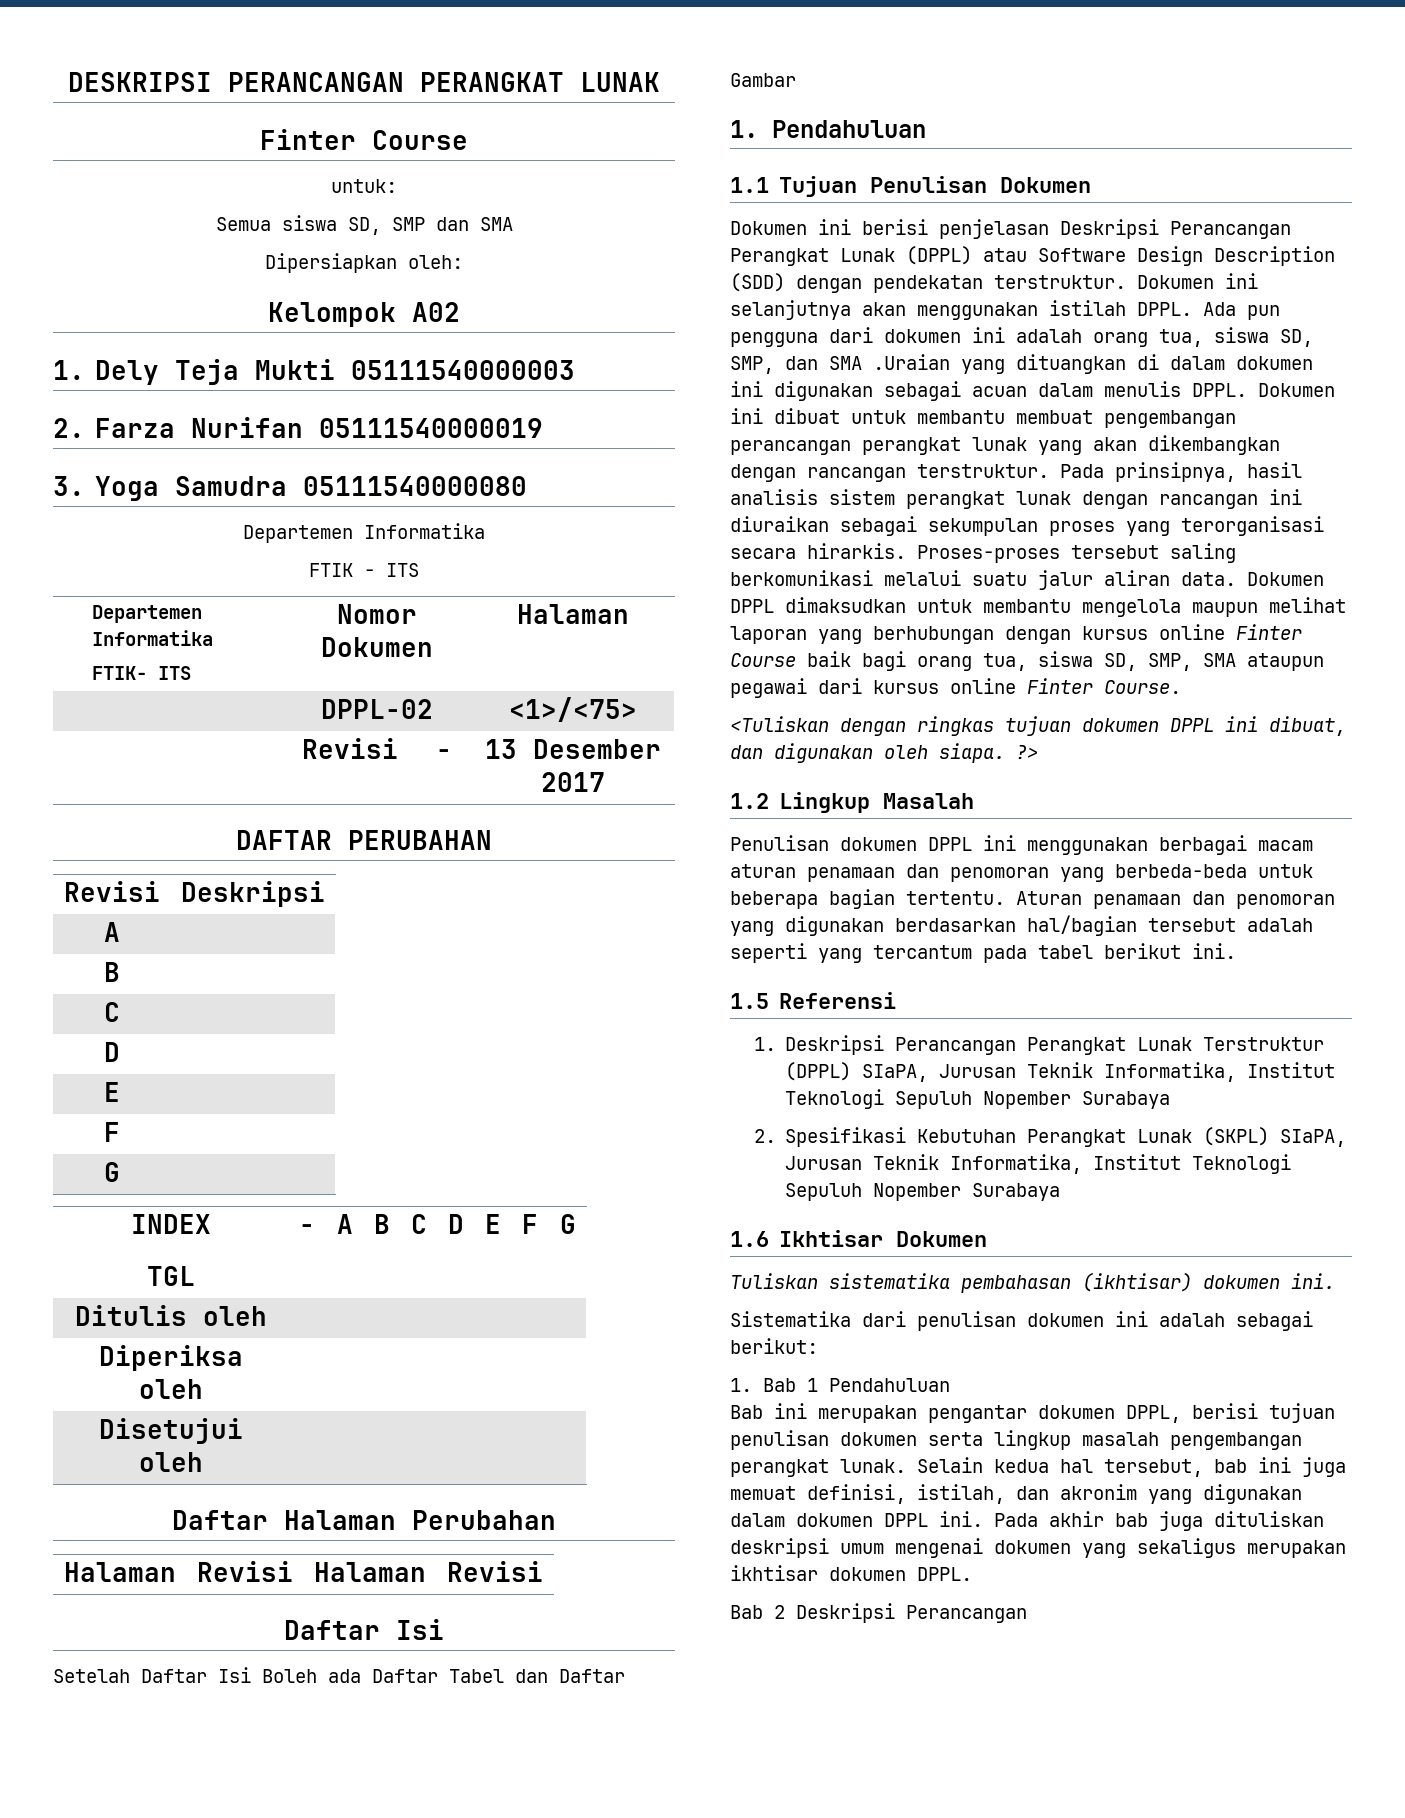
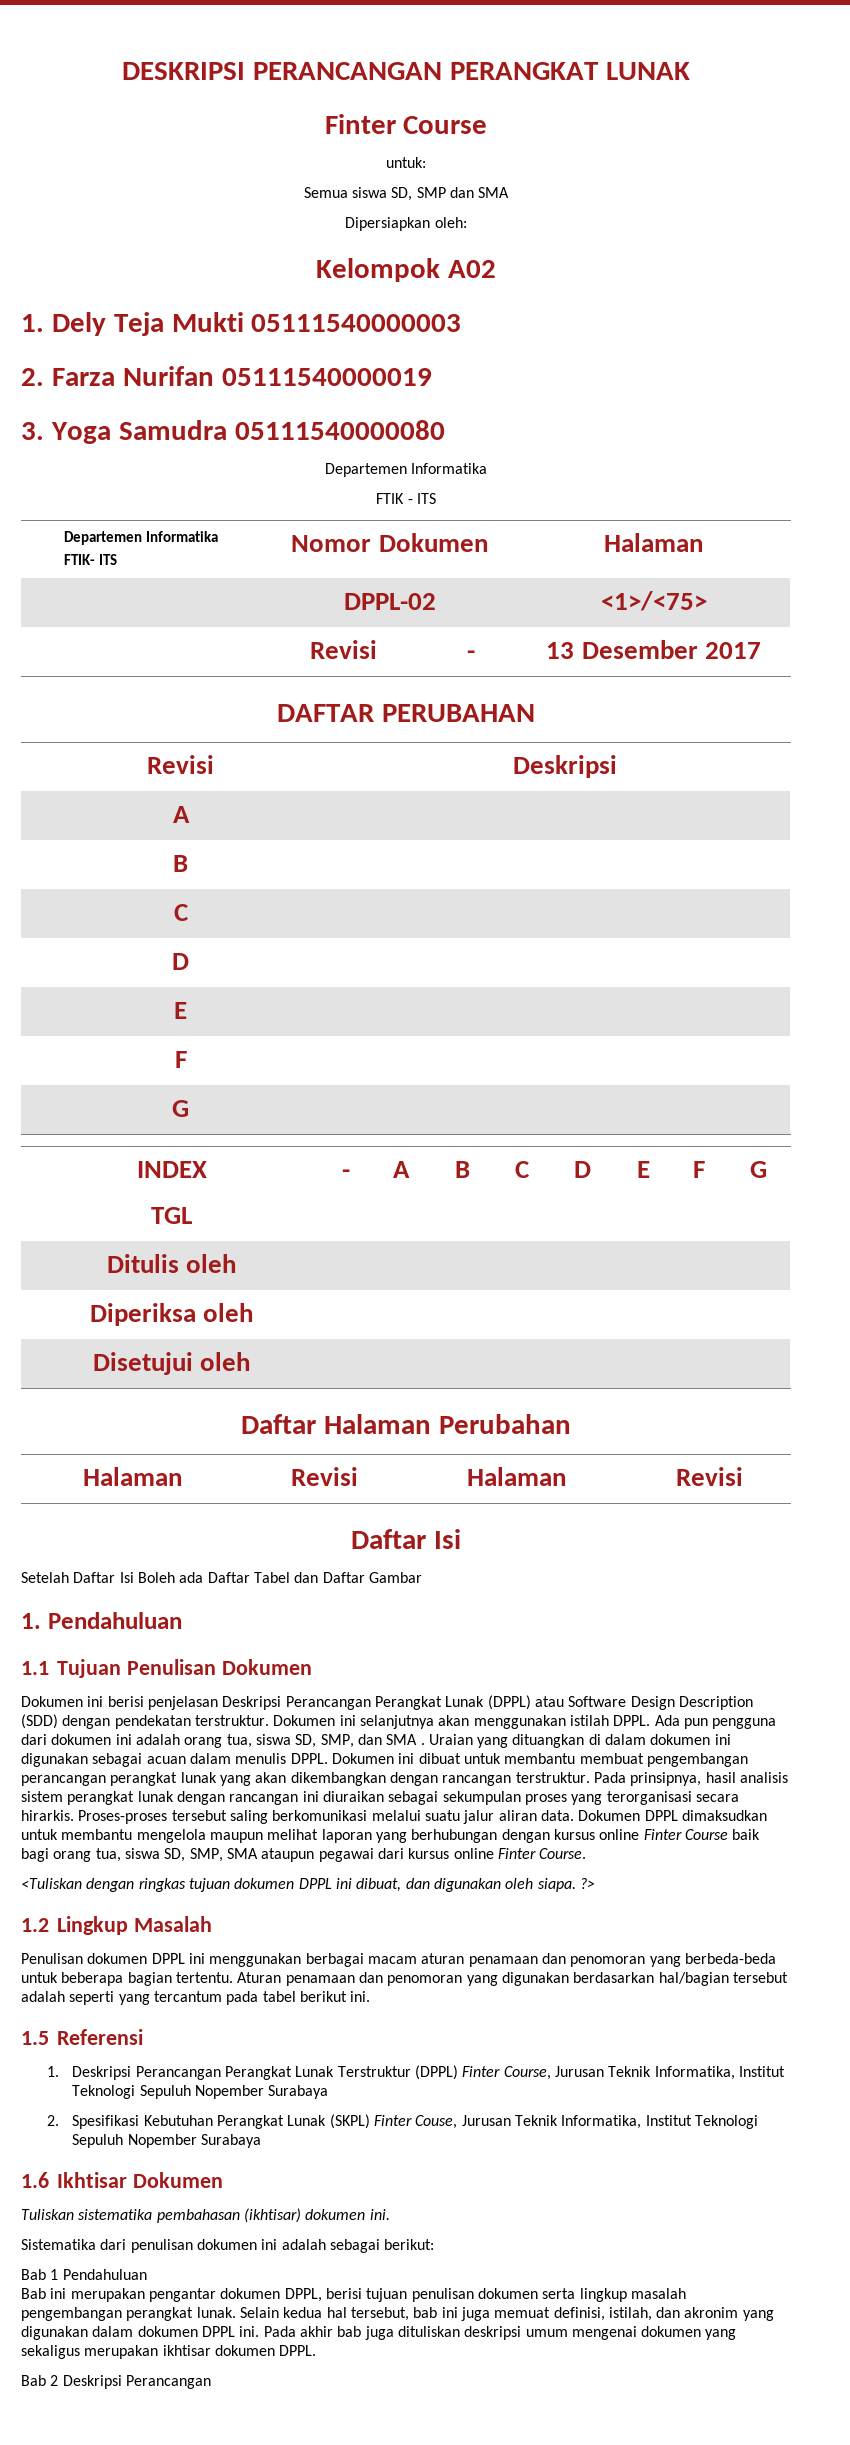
- Ada pun pengguna dari dokumen ini adalah orang tua, siswa SD, SMP, dan SMA .Uraian yang dituangkan di dalam dokumen ini digunakan sebagai acuan dalam menulis DPPL.
+ Ada pun pengguna dari dokumen ini adalah orang tua, siswa SD, SMP, dan SMA . Uraian yang dituangkan di dalam dokumen ini digunakan sebagai acuan dalam menulis DPPL.
- 1. Deskripsi Perancangan Perangkat Lunak Terstruktur (DPPL) SIaPA, Jurusan Teknik Informatika, Institut Teknologi Sepuluh Nopember Surabaya
+ 1. Deskripsi Perancangan Perangkat Lunak Terstruktur (DPPL) Finter Course, Jurusan Teknik Informatika, Institut Teknologi Sepuluh Nopember Surabaya
- 2. Spesifikasi Kebutuhan Perangkat Lunak (SKPL) SIaPA, Jurusan Teknik Informatika, Institut Teknologi Sepuluh Nopember Surabaya
+ 2. Spesifikasi Kebutuhan Perangkat Lunak (SKPL) Finter Couse, Jurusan Teknik Informatika, Institut Teknologi Sepuluh Nopember Surabaya
- 1. Bab 1 Pendahuluan
+ Bab 1 Pendahuluan

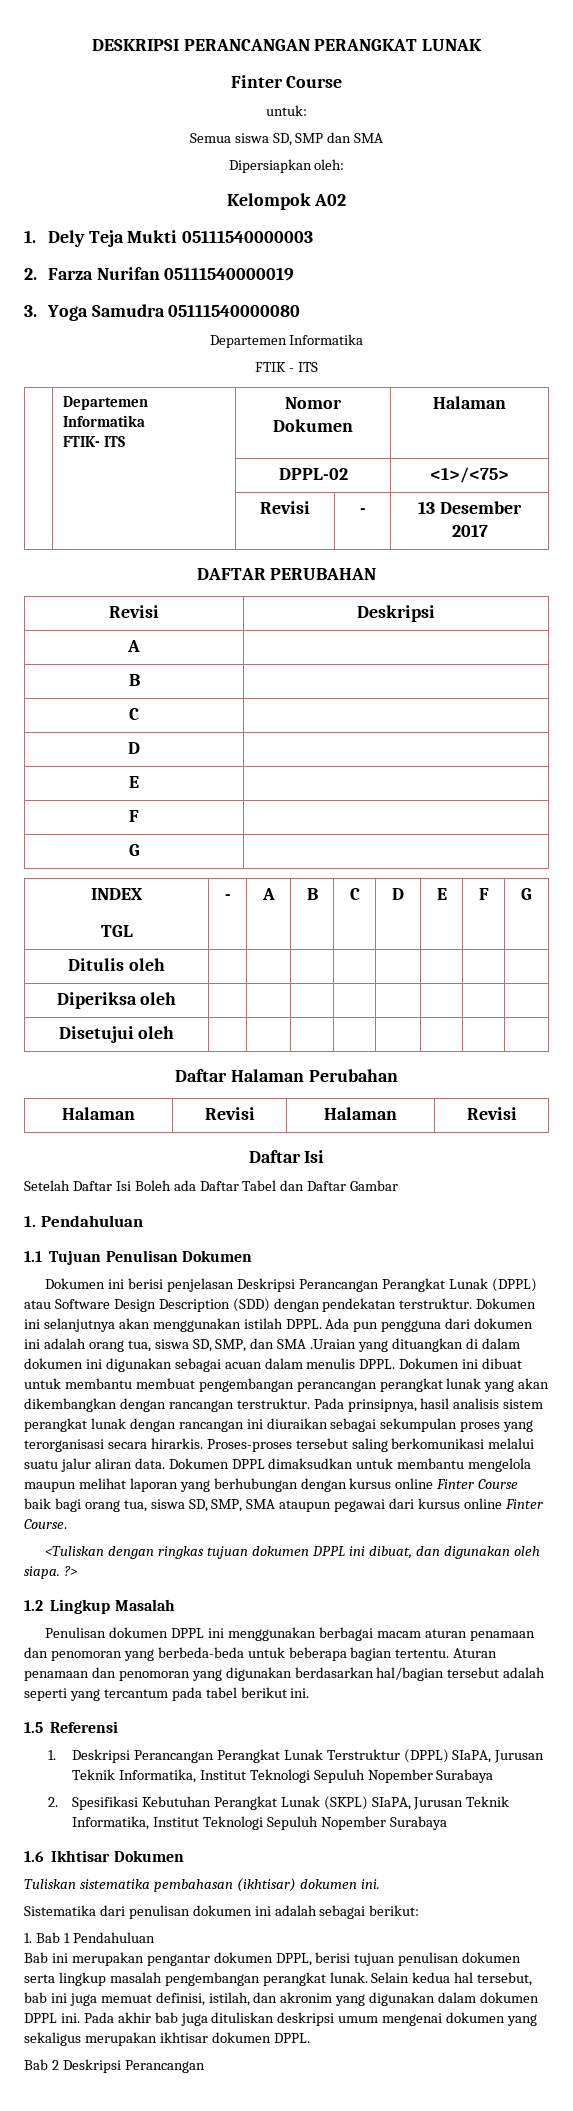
- Ada pun pengguna dari dokumen ini adalah orang tua, siswa SD, SMP, dan SMA . Uraian yang dituangkan di dalam dokumen ini digunakan sebagai acuan dalam menulis DPPL.
+ Ada pun pengguna dari dokumen ini adalah orang tua, siswa SD, SMP, dan SMA .Uraian yang dituangkan di dalam dokumen ini digunakan sebagai acuan dalam menulis DPPL.
- 1. Deskripsi Perancangan Perangkat Lunak Terstruktur (DPPL) Finter Course, Jurusan Teknik Informatika, Institut Teknologi Sepuluh Nopember Surabaya
+ 1. Deskripsi Perancangan Perangkat Lunak Terstruktur (DPPL) SIaPA, Jurusan Teknik Informatika, Institut Teknologi Sepuluh Nopember Surabaya
- 2. Spesifikasi Kebutuhan Perangkat Lunak (SKPL) Finter Couse, Jurusan Teknik Informatika, Institut Teknologi Sepuluh Nopember Surabaya
+ 2. Spesifikasi Kebutuhan Perangkat Lunak (SKPL) SIaPA, Jurusan Teknik Informatika, Institut Teknologi Sepuluh Nopember Surabaya
- Bab 1 Pendahuluan
+ 1. Bab 1 Pendahuluan

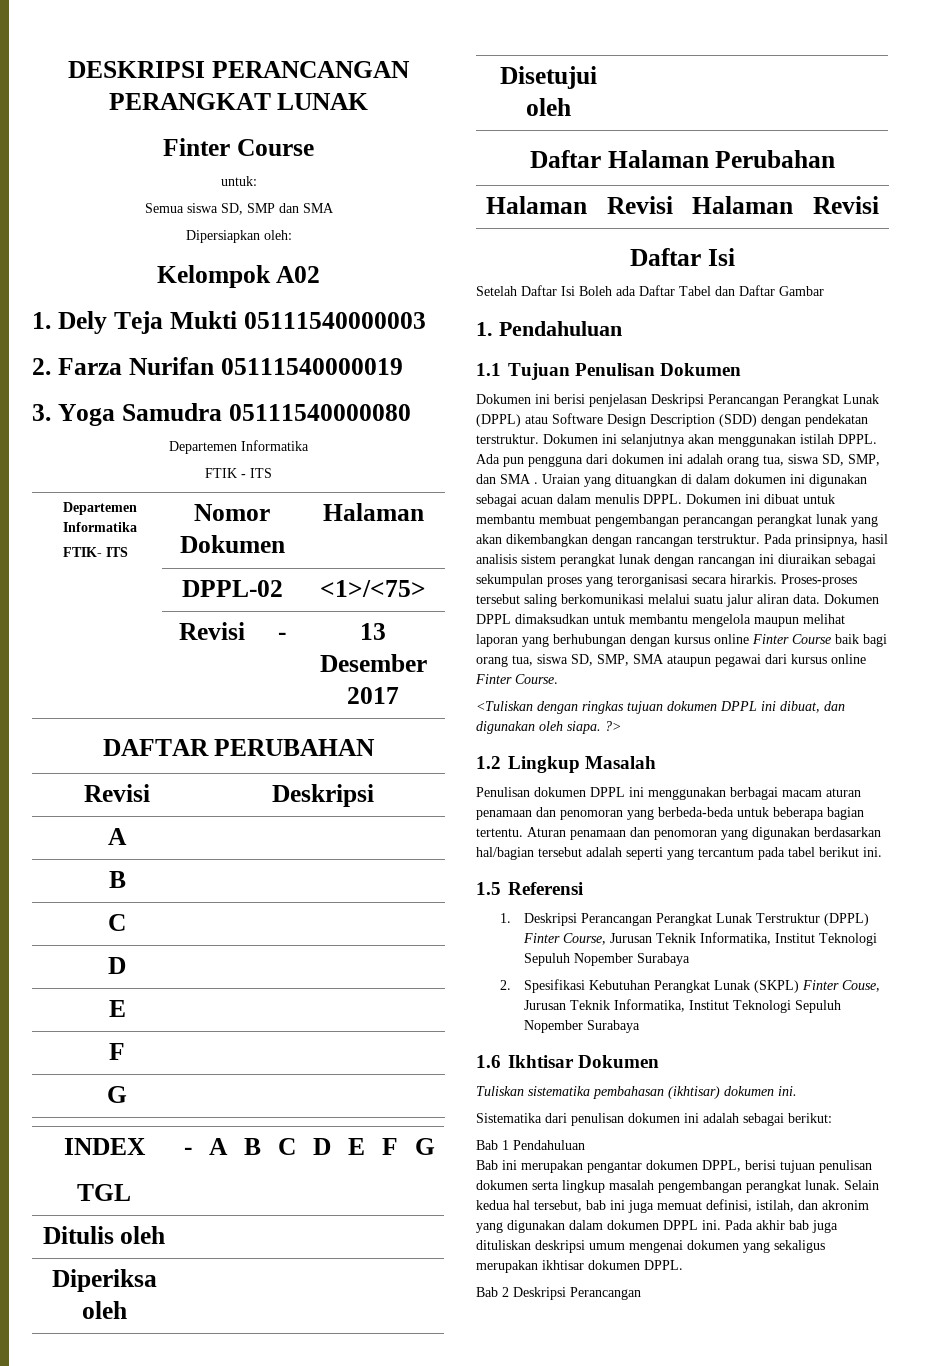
- Ada pun pengguna dari dokumen ini adalah orang tua, siswa SD, SMP, dan SMA .Uraian yang dituangkan di dalam dokumen ini digunakan sebagai acuan dalam menulis DPPL.
+ Ada pun pengguna dari dokumen ini adalah orang tua, siswa SD, SMP, dan SMA . Uraian yang dituangkan di dalam dokumen ini digunakan sebagai acuan dalam menulis DPPL.
- 1. Deskripsi Perancangan Perangkat Lunak Terstruktur (DPPL) SIaPA, Jurusan Teknik Informatika, Institut Teknologi Sepuluh Nopember Surabaya
+ 1. Deskripsi Perancangan Perangkat Lunak Terstruktur (DPPL) Finter Course, Jurusan Teknik Informatika, Institut Teknologi Sepuluh Nopember Surabaya
- 2. Spesifikasi Kebutuhan Perangkat Lunak (SKPL) SIaPA, Jurusan Teknik Informatika, Institut Teknologi Sepuluh Nopember Surabaya
+ 2. Spesifikasi Kebutuhan Perangkat Lunak (SKPL) Finter Couse, Jurusan Teknik Informatika, Institut Teknologi Sepuluh Nopember Surabaya
- 1. Bab 1 Pendahuluan
+ Bab 1 Pendahuluan

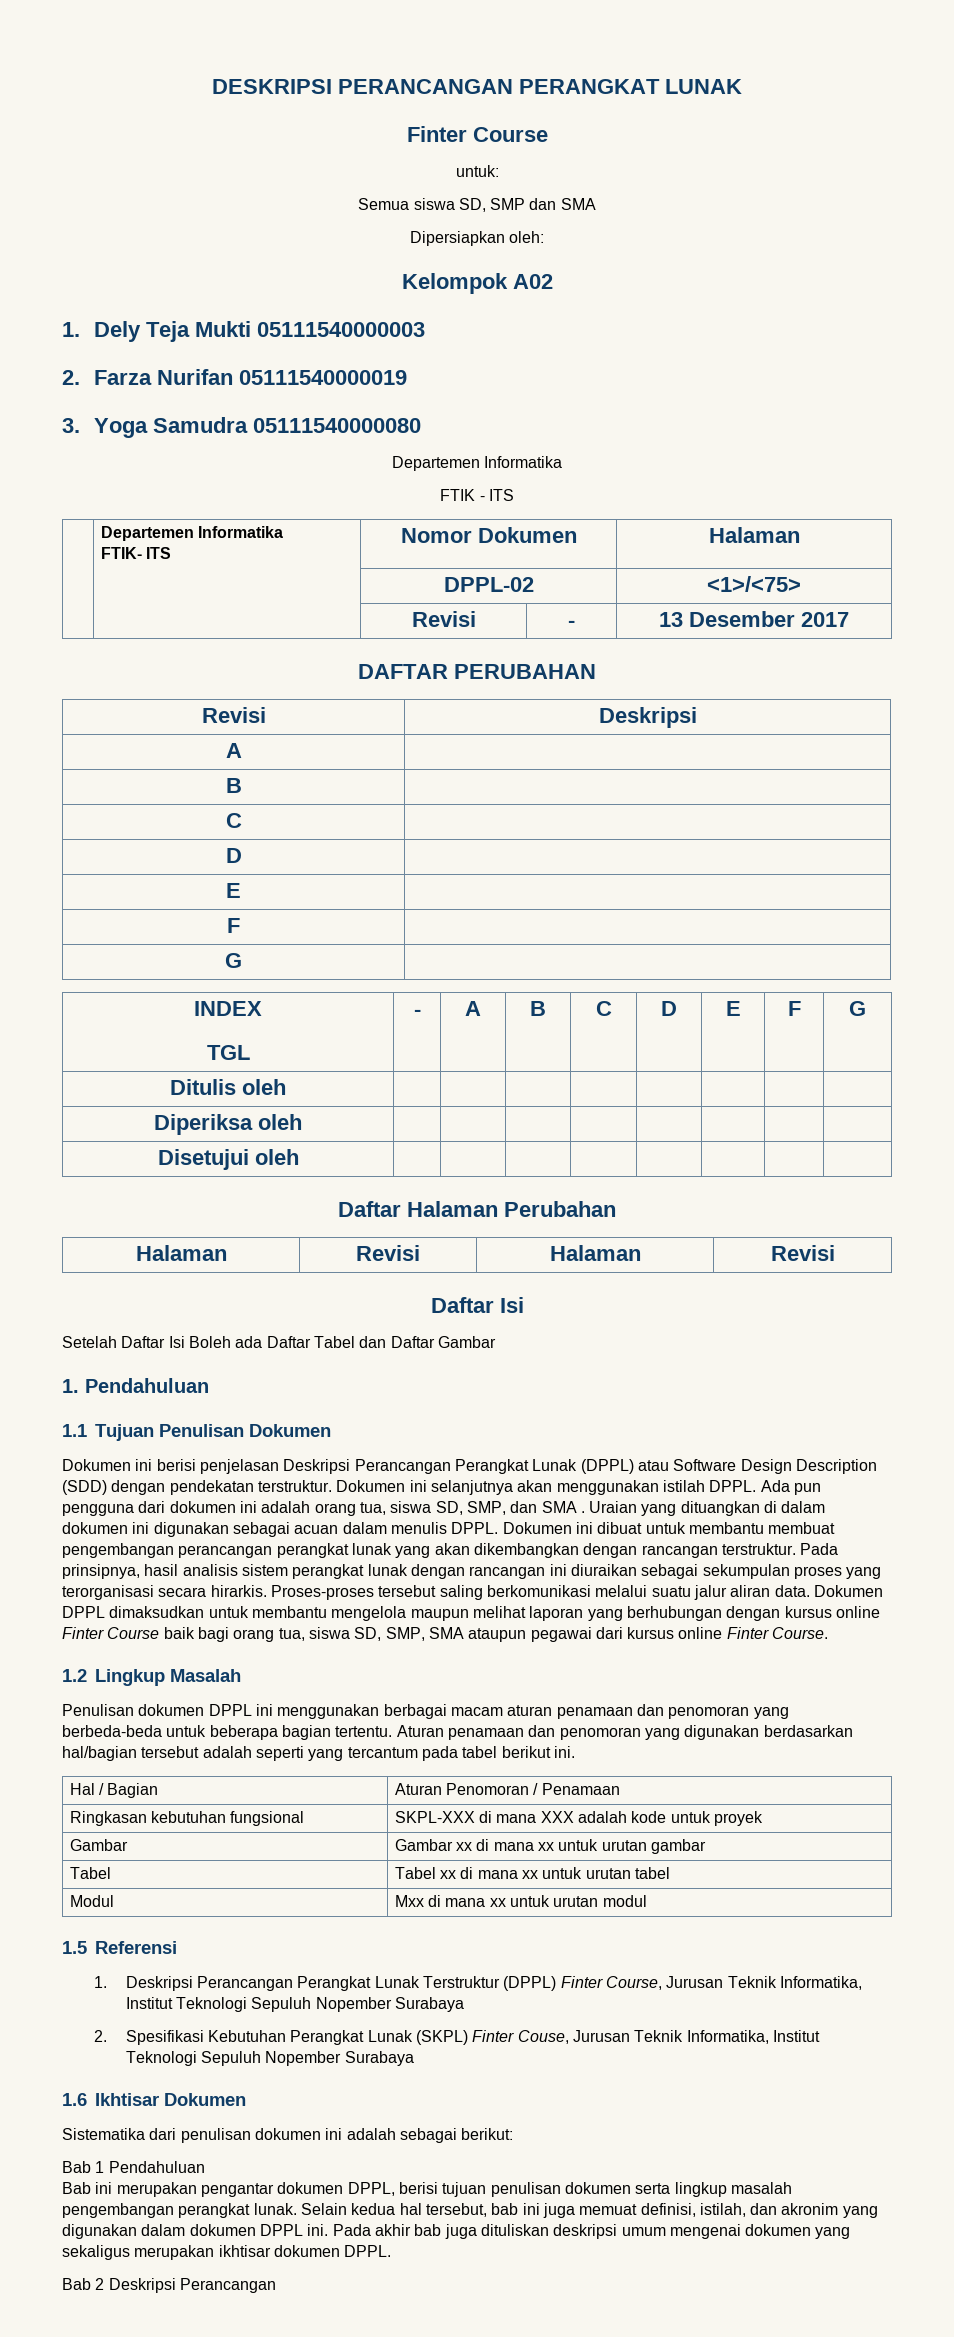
- <Tuliskan dengan ringkas tujuan dokumen DPPL ini dibuat, dan digunakan oleh siapa. ?>
+ Hal / Bagian | Aturan Penomoran / Penamaan
+ Ringkasan kebutuhan fungsional | SKPL-XXX di mana XXX adalah kode untuk proyek
+ Gambar | Gambar xx di mana xx untuk urutan gambar
+ Tabel | Tabel xx di mana xx untuk urutan tabel
+ Modul | Mxx di mana xx untuk urutan modul
- Tuliskan sistematika pembahasan (ikhtisar) dokumen ini.

